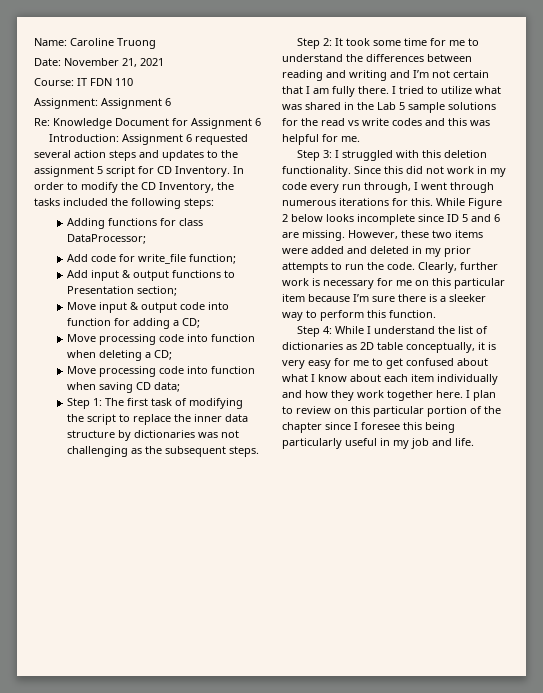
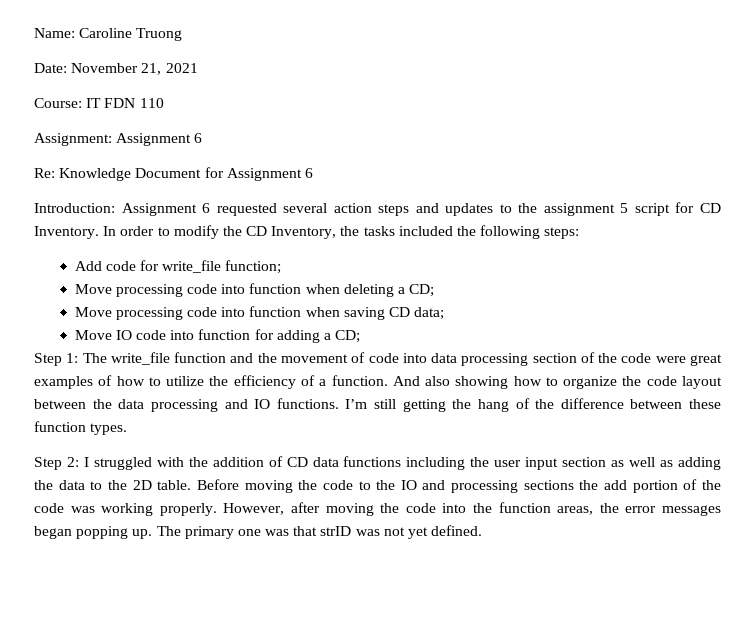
- Adding functions for class DataProcessor;
- Add input & output functions to Presentation section;
- Move input & output code into function for adding a CD;
- Step 1: The first task of modifying the script to replace the inner data structure by dictionaries was not challenging as the subsequent steps.
- Step 2: It took some time for me to understand the differences between reading and writing and I’m not certain that I am fully there. I tried to utilize what was shared in the Lab 5 sample solutions for the read vs write codes and this was helpful for me.
- Step 3: I struggled with this deletion functionality. Since this did not work in my code every run through, I went through numerous iterations for this. While Figure 2 below looks incomplete since ID 5 and 6 are missing. However, these two items were added and deleted in my prior attempts to run the code. Clearly, further work is necessary for me on this particular item because I’m sure there is a sleeker way to perform this function.
- Step 4: While I understand the list of dictionaries as 2D table conceptually, it is very easy for me to get confused about what I know about each item individually and how they work together here. I plan to review on this particular portion of the chapter since I foresee this being particularly useful in my job and life.
+ Move IO code into function for adding a CD;
+ Step 1: The write_file function and the movement of code into data processing section of the code were great examples of how to utilize the efficiency of a function. And also showing how to organize the code layout between the data processing and IO functions. I’m still getting the hang of the difference between these function types.
+ Step 2: I struggled with the addition of CD data functions including the user input section as well as adding the data to the 2D table. Before moving the code to the IO and processing sections the add portion of the code was working properly. However, after moving the code into the function areas, the error messages began popping up. The primary one was that strID was not yet defined.

